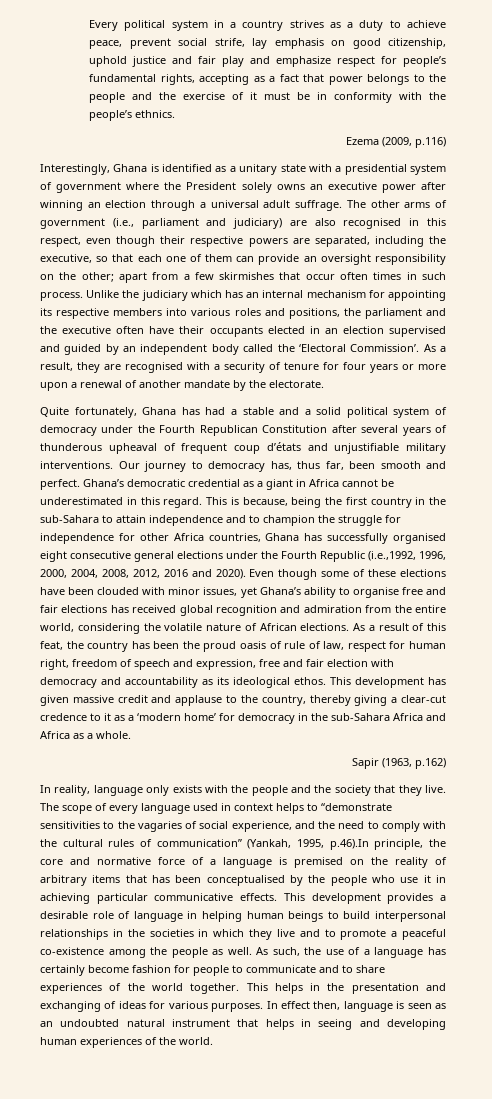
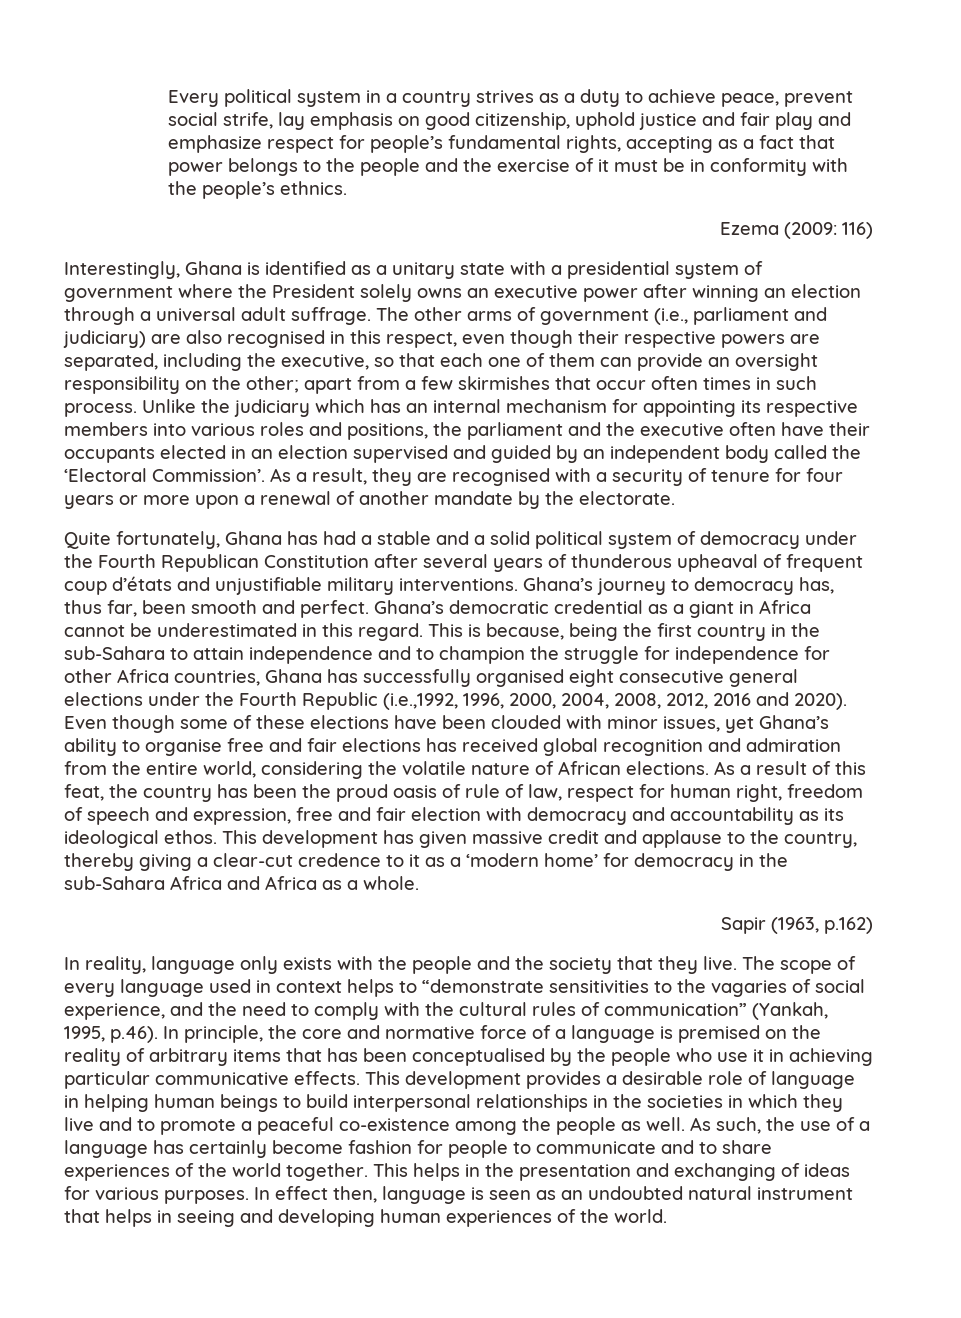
- Ezema (2009, p.116)
+ Ezema (2009: 116)
- Our journey to democracy has, thus far, been smooth and perfect.
+ Ghana’s journey to democracy has, thus far, been smooth and perfect.
- The scope of every language used in context helps to “demonstrate sensitivities to the vagaries of social experience, and the need to comply with the cultural rules of communication” (Yankah, 1995, p.46).In principle, the core and normative force of a language is premised on the reality of arbitrary items that has been conceptualised by the people who use it in achieving particular communicative effects.
+ The scope of every language used in context helps to “demonstrate sensitivities to the vagaries of social experience, and the need to comply with the cultural rules of communication” (Yankah, 1995, p.46). In principle, the core and normative force of a language is premised on the reality of arbitrary items that has been conceptualised by the people who use it in achieving particular communicative effects.

